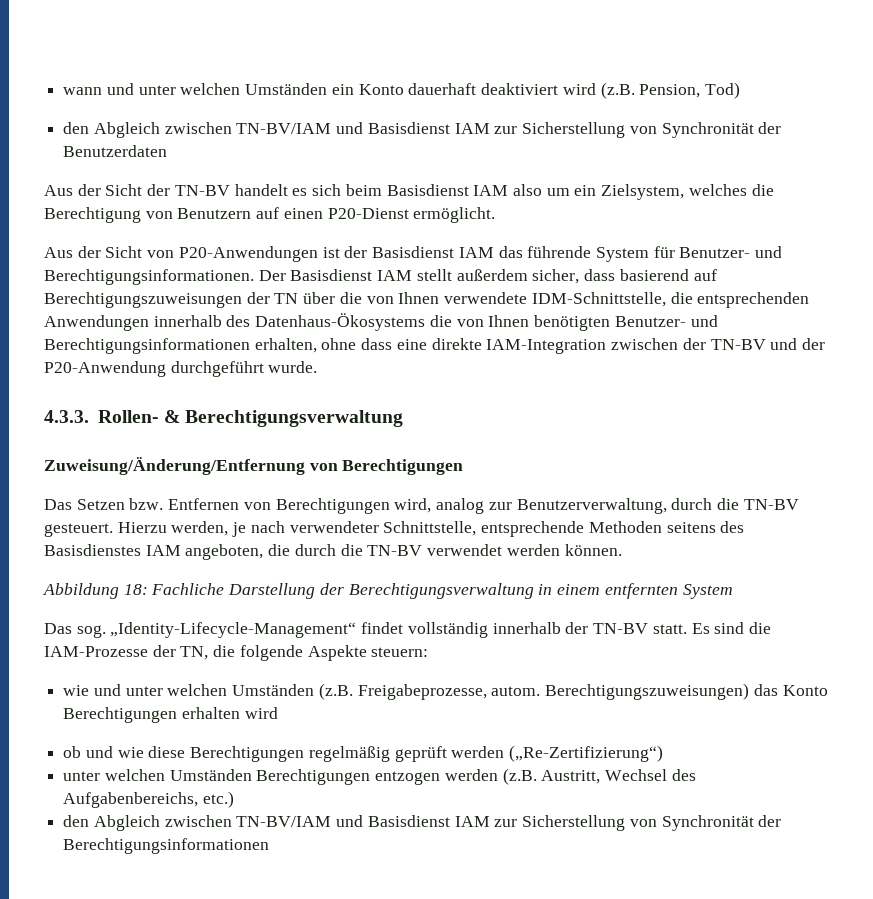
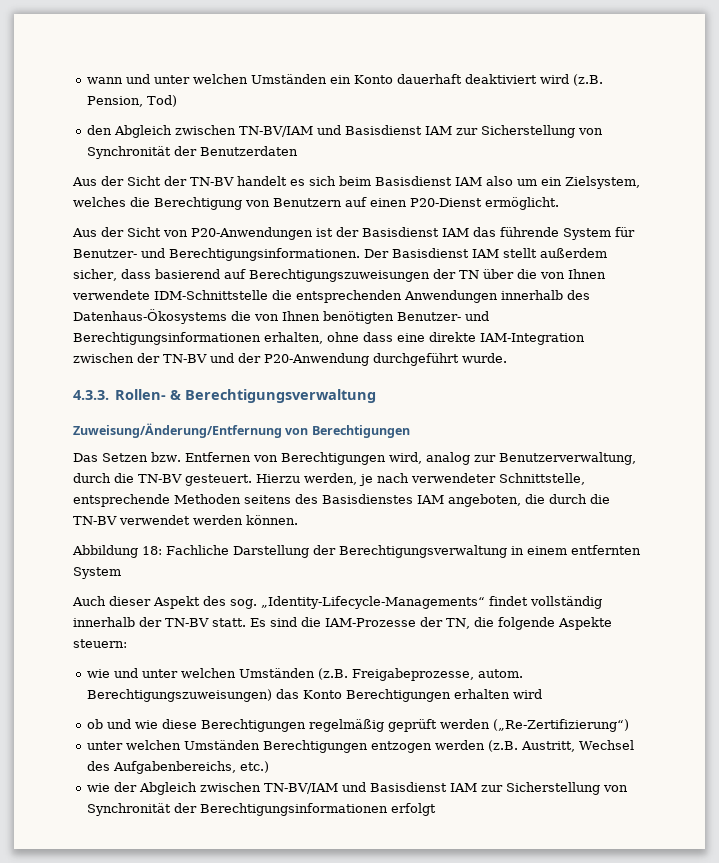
- Der Basisdienst IAM stellt außerdem sicher, dass basierend auf Berechtigungszuweisungen der TN über die von Ihnen verwendete IDM-Schnittstelle, die entsprechenden Anwendungen innerhalb des Datenhaus-Ökosystems die von Ihnen benötigten Benutzer- und Berechtigungsinformationen erhalten, ohne dass eine direkte IAM-Integration zwischen der TN-BV und der P20-Anwendung durchgeführt wurde.
+ Der Basisdienst IAM stellt außerdem sicher, dass basierend auf Berechtigungszuweisungen der TN über die von Ihnen verwendete IDM-Schnittstelle die entsprechenden Anwendungen innerhalb des Datenhaus-Ökosystems die von Ihnen benötigten Benutzer- und Berechtigungsinformationen erhalten, ohne dass eine direkte IAM-Integration zwischen der TN-BV und der P20-Anwendung durchgeführt wurde.
- Das sog. „Identity-Lifecycle-Management“ findet vollständig innerhalb der TN-BV statt.
+ Auch dieser Aspekt des sog. „Identity-Lifecycle-Managements“ findet vollständig innerhalb der TN-BV statt.
- den Abgleich zwischen TN-BV/IAM und Basisdienst IAM zur Sicherstellung von Synchronität der Berechtigungsinformationen
+ wie der Abgleich zwischen TN-BV/IAM und Basisdienst IAM zur Sicherstellung von Synchronität der Berechtigungsinformationen erfolgt

